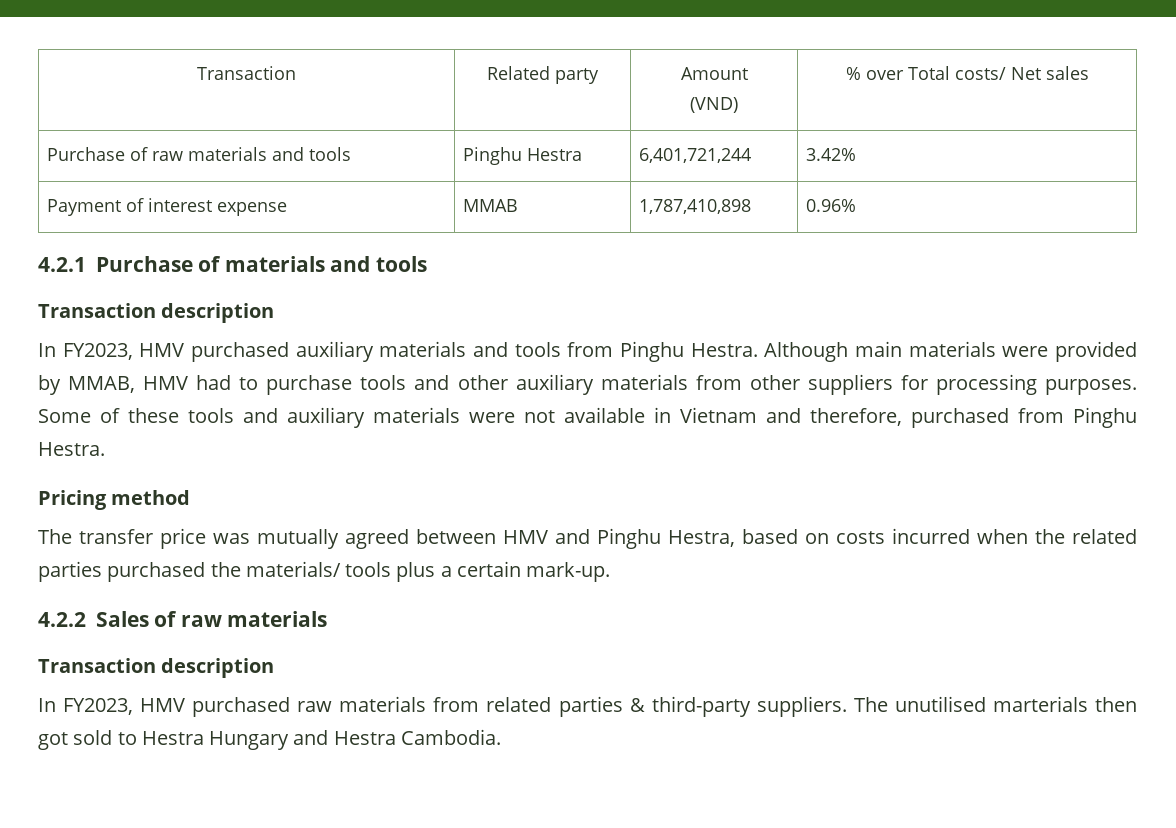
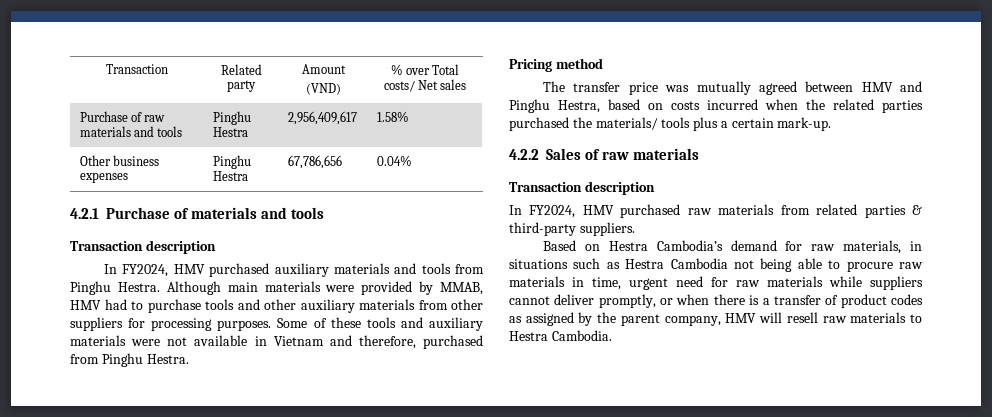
- Purchase of raw materials and tools | Pinghu Hestra | 6,401,721,244 | 3.42%
- Payment of interest expense | MMAB | 1,787,410,898 | 0.96%
+ Purchase of raw materials and tools | Pinghu Hestra | 2,956,409,617 | 1.58%
+ Other business expenses | Pinghu Hestra | 67,786,656 | 0.04%
- In FY2023, HMV purchased auxiliary materials and tools from Pinghu Hestra.
+ In FY2024, HMV purchased auxiliary materials and tools from Pinghu Hestra.
- In FY2023, HMV purchased raw materials from related parties & third-party suppliers. The unutilised marterials then got sold to Hestra Hungary and Hestra Cambodia.
+ In FY2024, HMV purchased raw materials from related parties & third-party suppliers.
+ Based on Hestra Cambodia’s demand for raw materials, in situations such as Hestra Cambodia not being able to procure raw materials in time, urgent need for raw materials while suppliers cannot deliver promptly, or when there is a transfer of product codes as assigned by the parent company, HMV will resell raw materials to Hestra Cambodia.

